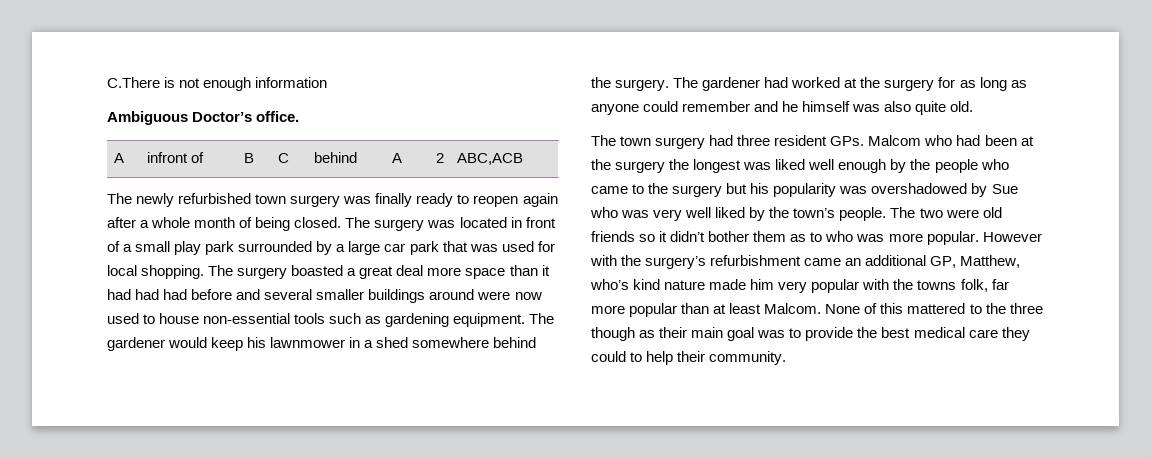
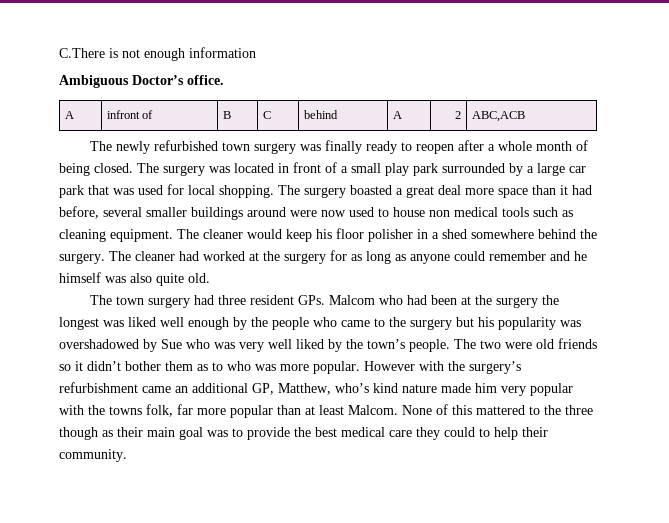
- The newly refurbished town surgery was finally ready to reopen again after a whole month of being closed.
+ The newly refurbished town surgery was finally ready to reopen after a whole month of being closed.
- The surgery boasted a great deal more space than it had had had before and several smaller buildings around were now used to house non-essential tools such as gardening equipment.
+ The surgery boasted a great deal more space than it had before, several smaller buildings around were now used to house non medical tools such as cleaning equipment.
- The gardener would keep his lawnmower in a shed somewhere behind the surgery.
+ The cleaner would keep his floor polisher in a shed somewhere behind the surgery.
- The gardener had worked at the surgery for as long as anyone could remember and he himself was also quite old.
+ The cleaner had worked at the surgery for as long as anyone could remember and he himself was also quite old.

